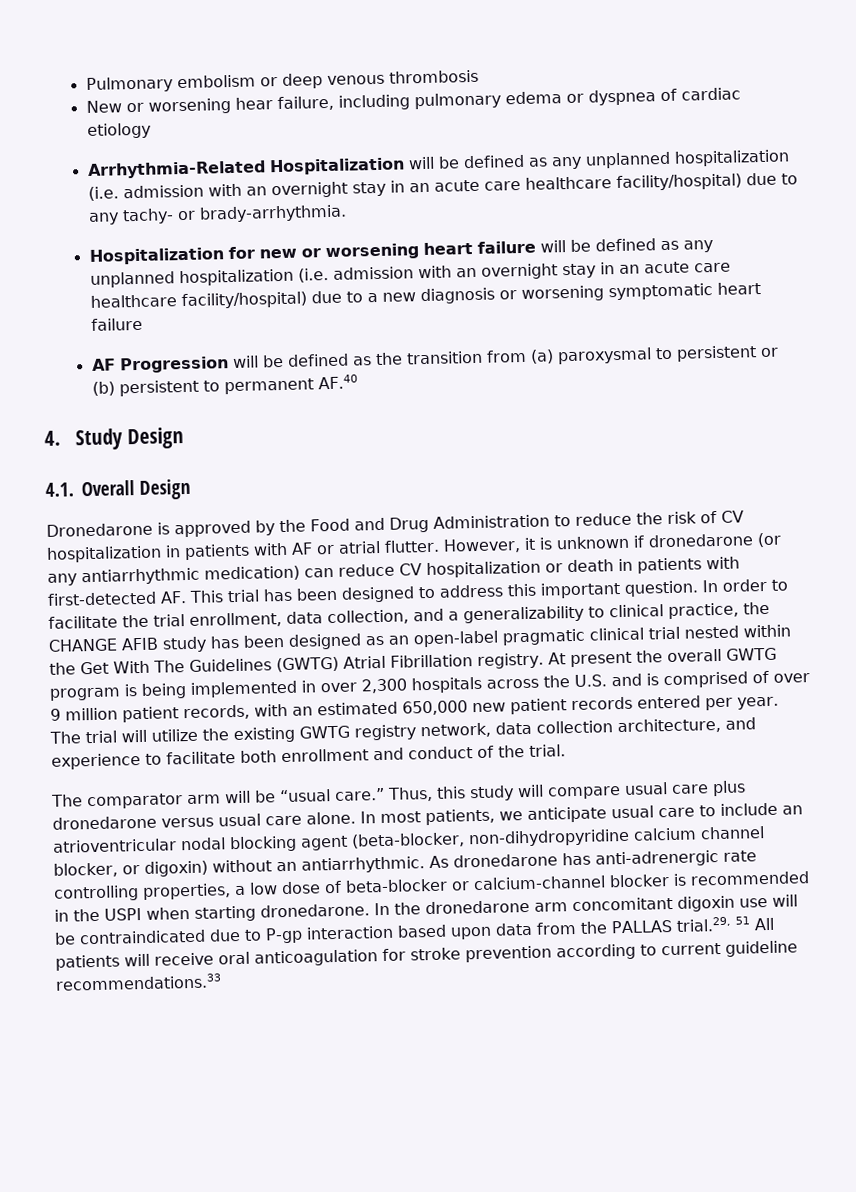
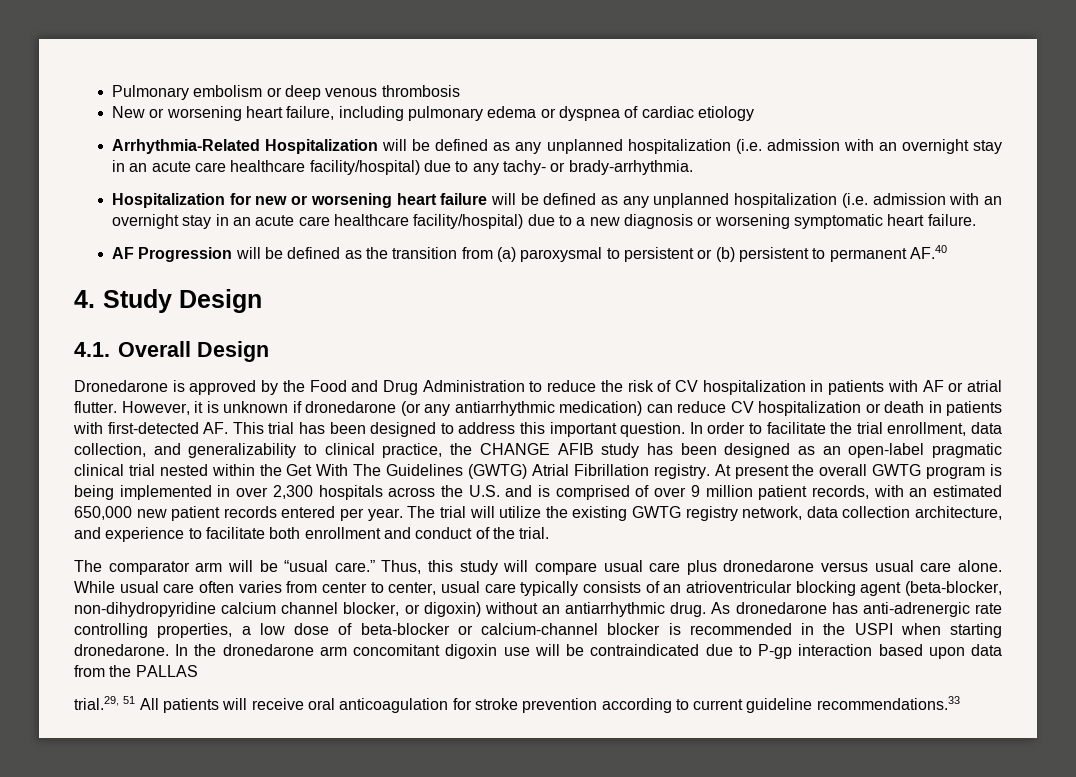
- New or worsening hear failure, including pulmonary edema or dyspnea of cardiac etiology
+ New or worsening heart failure, including pulmonary edema or dyspnea of cardiac etiology
- Hospitalization for new or worsening heart failure will be defined as any unplanned hospitalization (i.e. admission with an overnight stay in an acute care healthcare facility/hospital) due to a new diagnosis or worsening symptomatic heart failure
+ Hospitalization for new or worsening heart failure will be defined as any unplanned hospitalization (i.e. admission with an overnight stay in an acute care healthcare facility/hospital) due to a new diagnosis or worsening symptomatic heart failure.
- In order to facilitate the trial enrollment, data collection, and a generalizability to clinical practice, the CHANGE AFIB study has been designed as an open-label pragmatic clinical trial nested within the Get With The Guidelines (GWTG) Atrial Fibrillation registry.
+ In order to facilitate the trial enrollment, data collection, and generalizability to clinical practice, the CHANGE AFIB study has been designed as an open-label pragmatic clinical trial nested within the Get With The Guidelines (GWTG) Atrial Fibrillation registry.
- In most patients, we anticipate usual care to include an atrioventricular nodal blocking agent (beta-blocker, non-dihydropyridine calcium channel blocker, or digoxin) without an antiarrhythmic.
+ While usual care often varies from center to center, usual care typically consists of an atrioventricular blocking agent (beta-blocker, non-dihydropyridine calcium channel blocker, or digoxin) without an antiarrhythmic drug.
- In the dronedarone arm concomitant digoxin use will be contraindicated due to P-gp interaction based upon data from the PALLAS trial.29, 51 All patients will receive oral anticoagulation for stroke prevention according to current guideline recommendations.33
+ In the dronedarone arm concomitant digoxin use will be contraindicated due to P-gp interaction based upon data from the PALLAS
+ trial.29, 51 All patients will receive oral anticoagulation for stroke prevention according to current guideline recommendations.33

